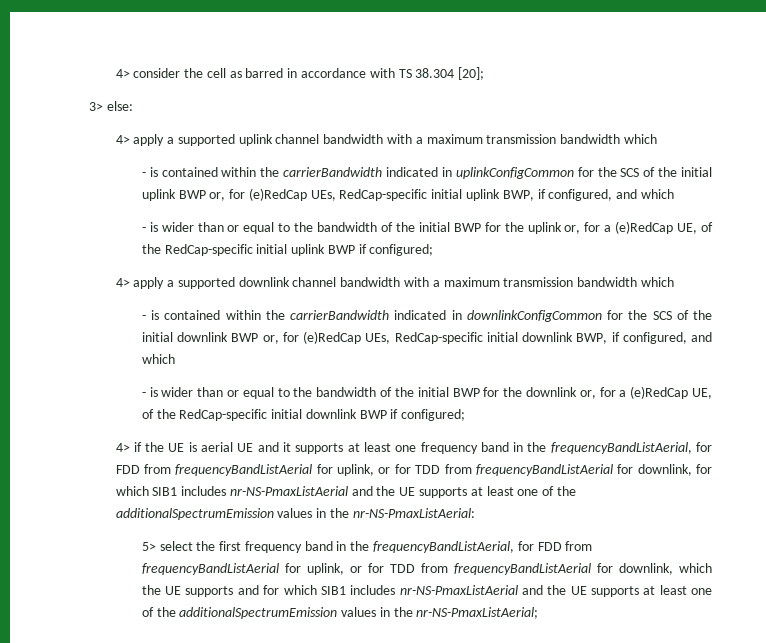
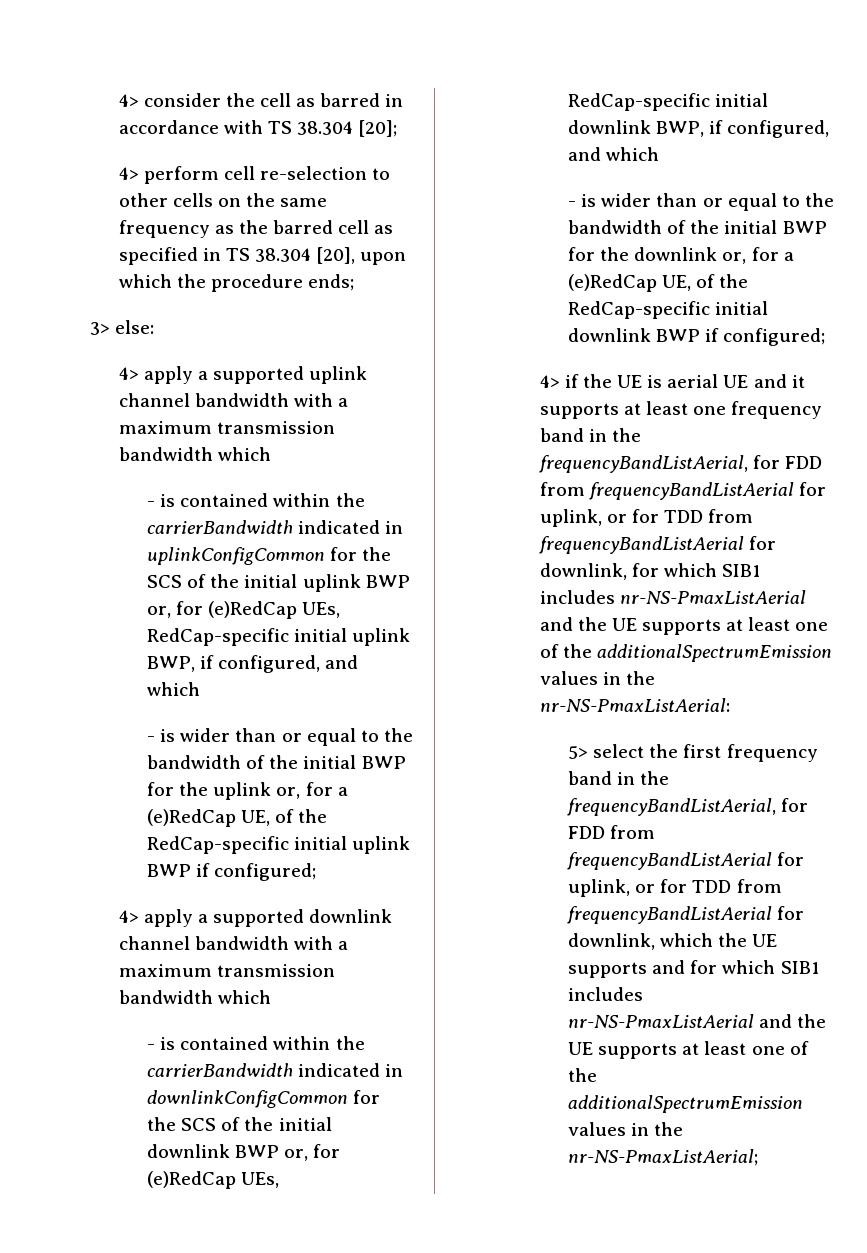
+ 4> perform cell re-selection to other cells on the same frequency as the barred cell as specified in TS 38.304 [20], upon which the procedure ends;

